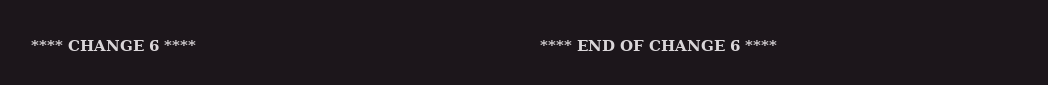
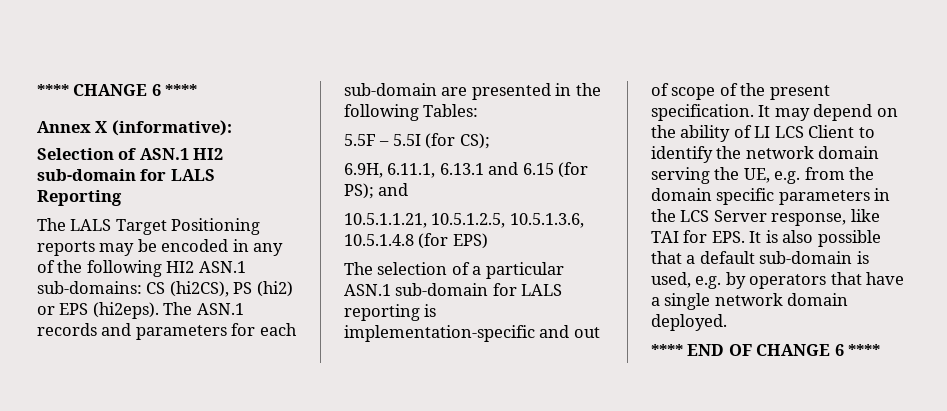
+ Annex X (informative):
+ Selection of ASN.1 HI2 sub-domain for LALS Reporting
+ The LALS Target Positioning reports may be encoded in any of the following HI2 ASN.1 sub-domains: CS (hi2CS), PS (hi2) or EPS (hi2eps). The ASN.1 records and parameters for each sub-domain are presented in the following Tables:
+ 5.5F – 5.5I (for CS);
+ 6.9H, 6.11.1, 6.13.1 and 6.15 (for PS); and
+ 10.5.1.1.21, 10.5.1.2.5, 10.5.1.3.6, 10.5.1.4.8 (for EPS)
+ The selection of a particular ASN.1 sub-domain for LALS reporting is implementation-specific and out of scope of the present specification. It may depend on the ability of LI LCS Client to identify the network domain serving the UE, e.g. from the domain specific parameters in the LCS Server response, like TAI for EPS. It is also possible that a default sub-domain is used, e.g. by operators that have a single network domain deployed.

